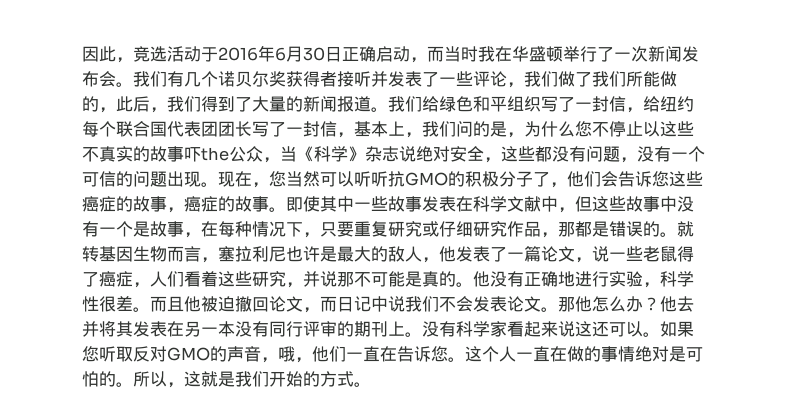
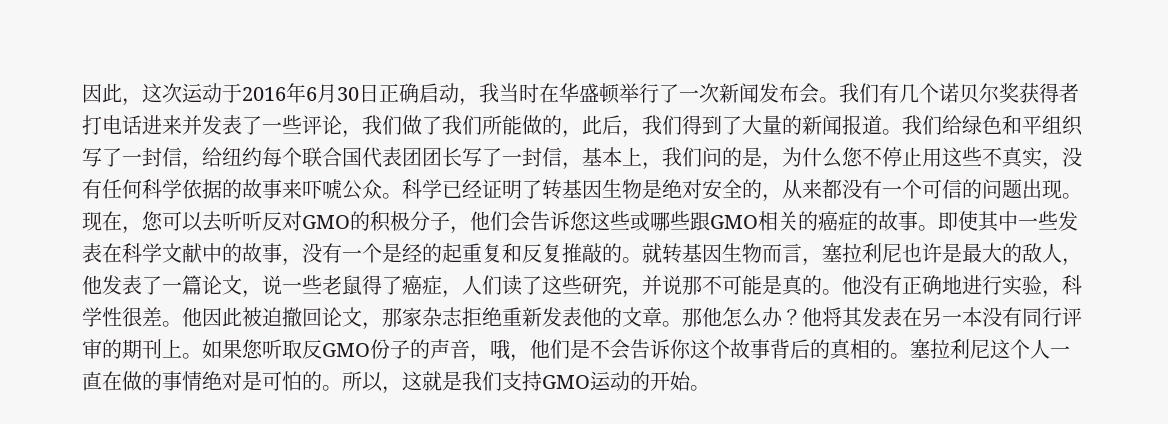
- 因此，竞选活动于2016年6月30日正确启动，而当时我在华盛顿举行了一次新闻发布会。
+ 因此，这次运动于2016年6月30日正确启动，我当时在华盛顿举行了一次新闻发布会。
- 我们有几个诺贝尔奖获得者接听并发表了一些评论，我们做了我们所能做的，此后，我们得到了大量的新闻报道。
+ 我们有几个诺贝尔奖获得者打电话进来并发表了一些评论，我们做了我们所能做的，此后，我们得到了大量的新闻报道。
- 我们给绿色和平组织写了一封信，给纽约每个联合国代表团团长写了一封信，基本上，我们问的是，为什么您不停止以这些不真实的故事吓the公众，当《科学》杂志说绝对安全，这些都没有问题，没有一个可信的问题出现。
+ 我们给绿色和平组织写了一封信，给纽约每个联合国代表团团长写了一封信，基本上，我们问的是，为什么您不停止用这些不真实，没有任何科学依据的故事来吓唬公众。科学已经证明了转基因生物是绝对安全的，从来都没有一个可信的问题出现。
- 现在，您当然可以听听抗GMO的积极分子了，他们会告诉您这些癌症的故事，癌症的故事。
+ 现在，您可以去听听反对GMO的积极分子，他们会告诉您这些或哪些跟GMO相关的癌症的故事。
- 即使其中一些故事发表在科学文献中，但这些故事中没有一个是故事，在每种情况下，只要重复研究或仔细研究作品，那都是错误的。
+ 即使其中一些发表在科学文献中的故事，没有一个是经的起重复和反复推敲的。
- 就转基因生物而言，塞拉利尼也许是最大的敌人，他发表了一篇论文，说一些老鼠得了癌症，人们看着这些研究，并说那不可能是真的。
+ 就转基因生物而言，塞拉利尼也许是最大的敌人，他发表了一篇论文，说一些老鼠得了癌症，人们读了这些研究，并说那不可能是真的。
- 而且他被迫撤回论文，而日记中说我们不会发表论文。
+ 他因此被迫撤回论文，那家杂志拒绝重新发表他的文章。
- 他去并将其发表在另一本没有同行评审的期刊上。
+ 他将其发表在另一本没有同行评审的期刊上。
- 没有科学家看起来说这还可以。
- 如果您听取反对GMO的声音，哦，他们一直在告诉您。这个人一直在做的事情绝对是可怕的。
+ 如果您听取反GMO份子的声音，哦，他们是不会告诉你这个故事背后的真相的。塞拉利尼这个人一直在做的事情绝对是可怕的。
- 所以，这就是我们开始的方式。
+ 所以，这就是我们支持GMO运动的开始。

